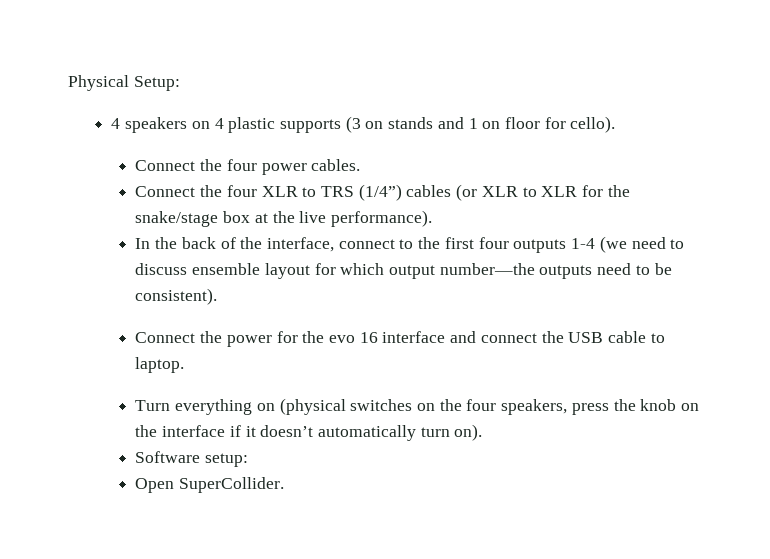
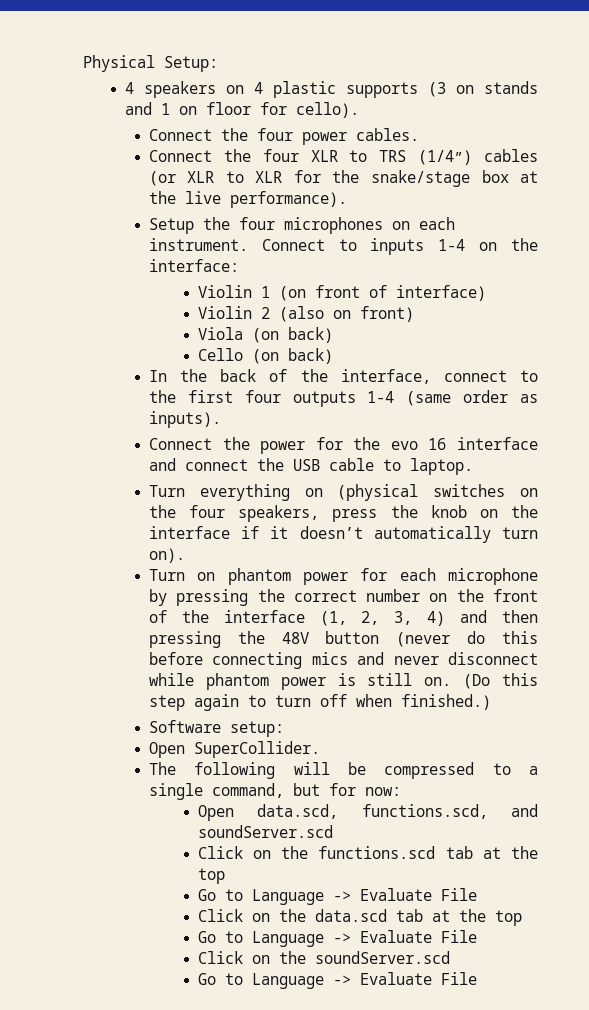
+ Setup the four microphones on each instrument. Connect to inputs 1-4 on the interface:
+ Violin 1 (on front of interface)
+ Violin 2 (also on front)
+ Viola (on back)
+ Cello (on back)
- In the back of the interface, connect to the first four outputs 1-4 (we need to discuss ensemble layout for which output number—the outputs need to be consistent).
+ In the back of the interface, connect to the first four outputs 1-4 (same order as inputs).
+ Turn on phantom power for each microphone by pressing the correct number on the front of the interface (1, 2, 3, 4) and then pressing the 48V button (never do this before connecting mics and never disconnect while phantom power is still on. (Do this step again to turn off when finished.)
  Software setup:
  Open SuperCollider.
+ The following will be compressed to a single command, but for now:
+ Open data.scd, functions.scd, and soundServer.scd
+ Click on the functions.scd tab at the top
+ Go to Language -> Evaluate File
+ Click on the data.scd tab at the top
+ Go to Language -> Evaluate File
+ Click on the soundServer.scd
+ Go to Language -> Evaluate File

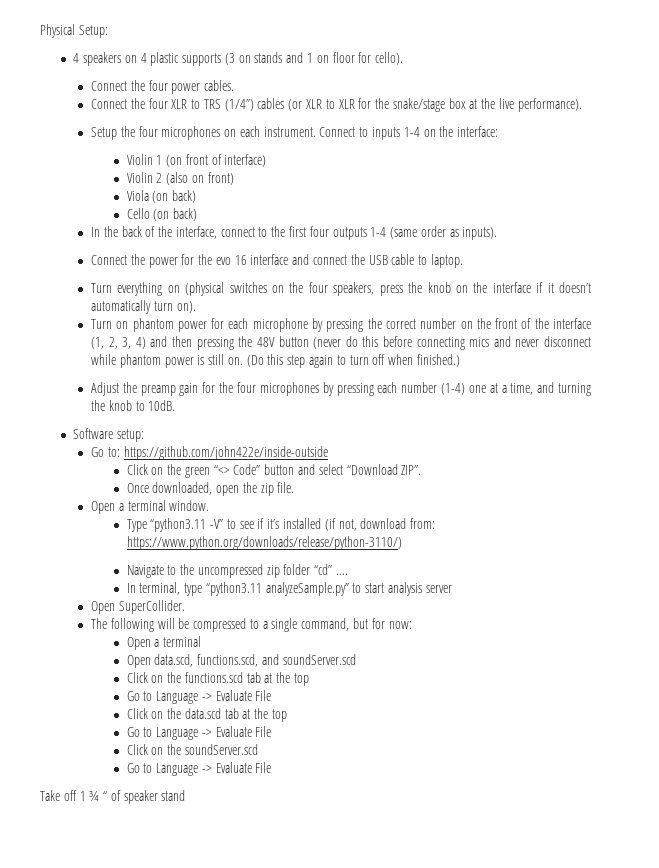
+ Adjust the preamp gain for the four microphones by pressing each number (1-4) one at a time, and turning the knob to 10dB.
  Software setup:
+ Go to: https://github.com/john422e/inside-outside
+ Click on the green “<> Code” button and select “Download ZIP”.
+ Once downloaded, open the zip file.
+ Open a terminal window.
+ Type “python3.11 -V” to see if it’s installed (if not, download from: https://www.python.org/downloads/release/python-3110/)
+ Navigate to the uncompressed zip folder “cd” ….
+ In terminal, type “python3.11 analyzeSample.py” to start analysis server
  The following will be compressed to a single command, but for now:
+ Open a terminal
+ Take off 1 ¾ “ of speaker stand

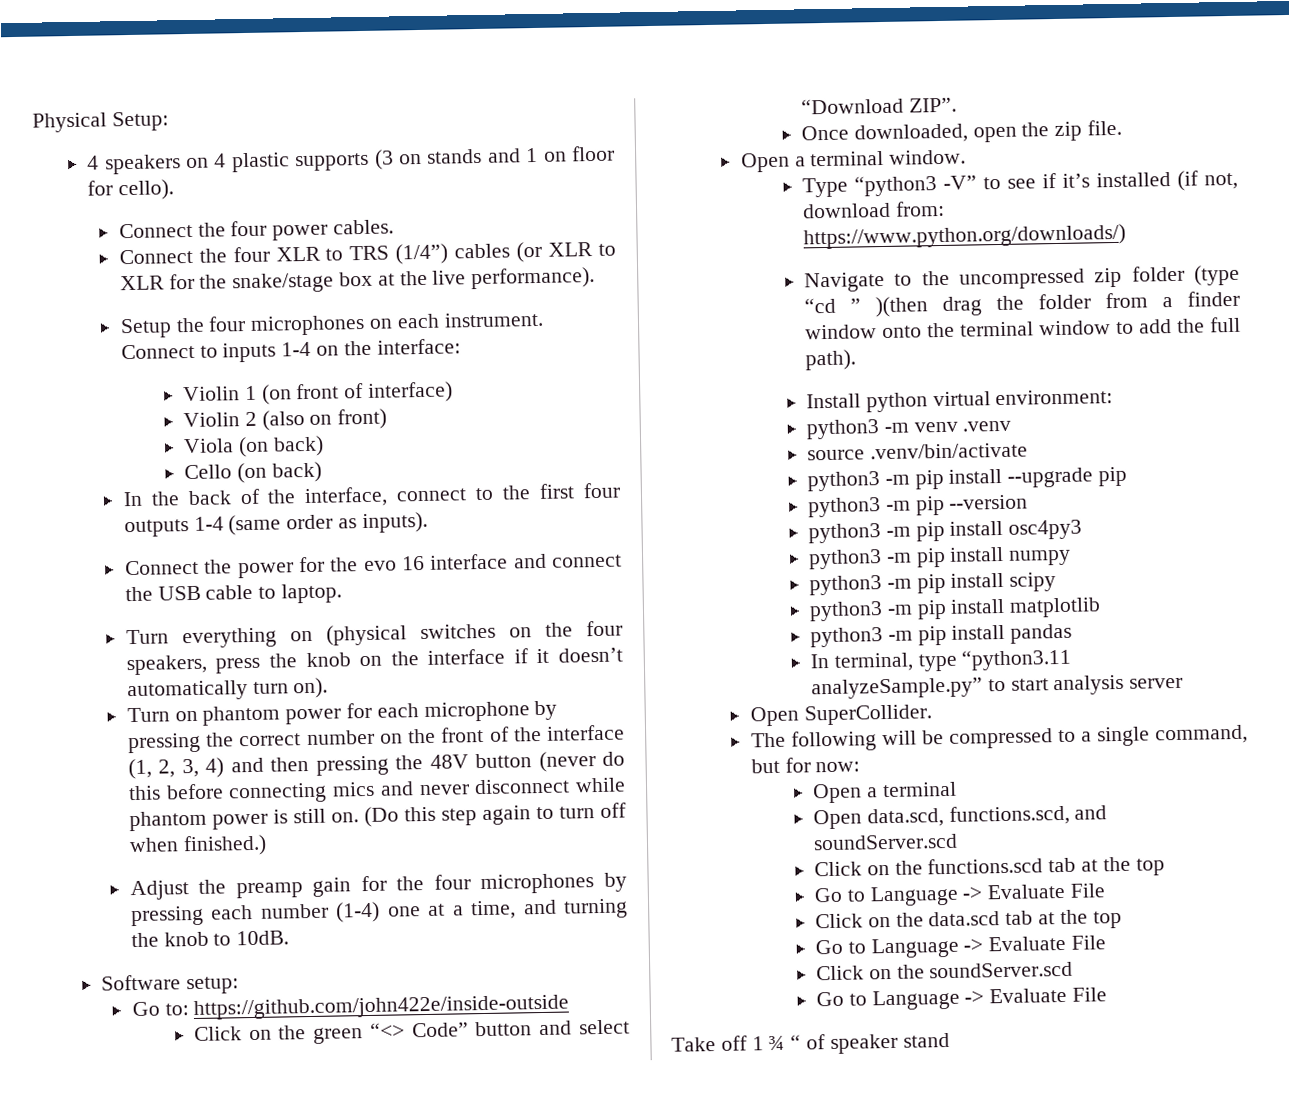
- Type “python3.11 -V” to see if it’s installed (if not, download from: https://www.python.org/downloads/release/python-3110/)
+ Type “python3 -V” to see if it’s installed (if not, download from: https://www.python.org/downloads/)
- Navigate to the uncompressed zip folder “cd” ….
+ Navigate to the uncompressed zip folder (type “cd ” )(then drag the folder from a finder window onto the terminal window to add the full path).
+ Install python virtual environment:
+ python3 -m venv .venv
+ source .venv/bin/activate
+ python3 -m pip install --upgrade pip
+ python3 -m pip --version
+ python3 -m pip install osc4py3
+ python3 -m pip install numpy
+ python3 -m pip install scipy
+ python3 -m pip install matplotlib
+ python3 -m pip install pandas

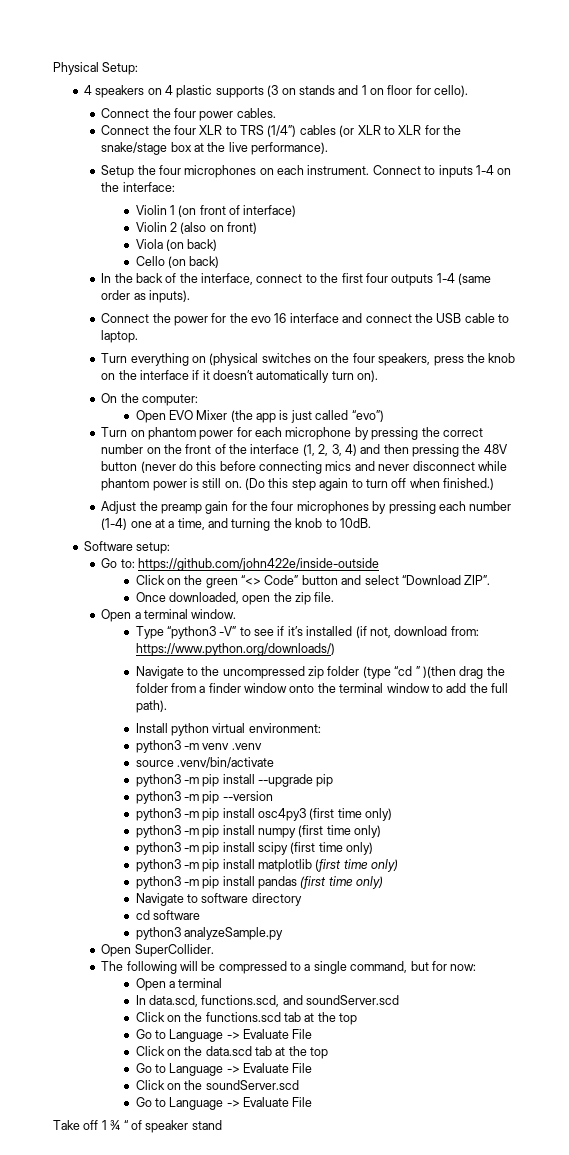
+ On the computer:
+ Open EVO Mixer (the app is just called “evo”)
- python3 -m pip install osc4py3
+ python3 -m pip install osc4py3 (first time only)
- python3 -m pip install numpy
+ python3 -m pip install numpy (first time only)
- python3 -m pip install scipy
+ python3 -m pip install scipy (first time only)
- python3 -m pip install matplotlib
+ python3 -m pip install matplotlib (first time only)
- python3 -m pip install pandas
- In terminal, type “python3.11 analyzeSample.py” to start analysis server
+ python3 -m pip install pandas (first time only)
+ Navigate to software directory
+ cd software
+ python3 analyzeSample.py
- Open data.scd, functions.scd, and soundServer.scd
+ In data.scd, functions.scd, and soundServer.scd

